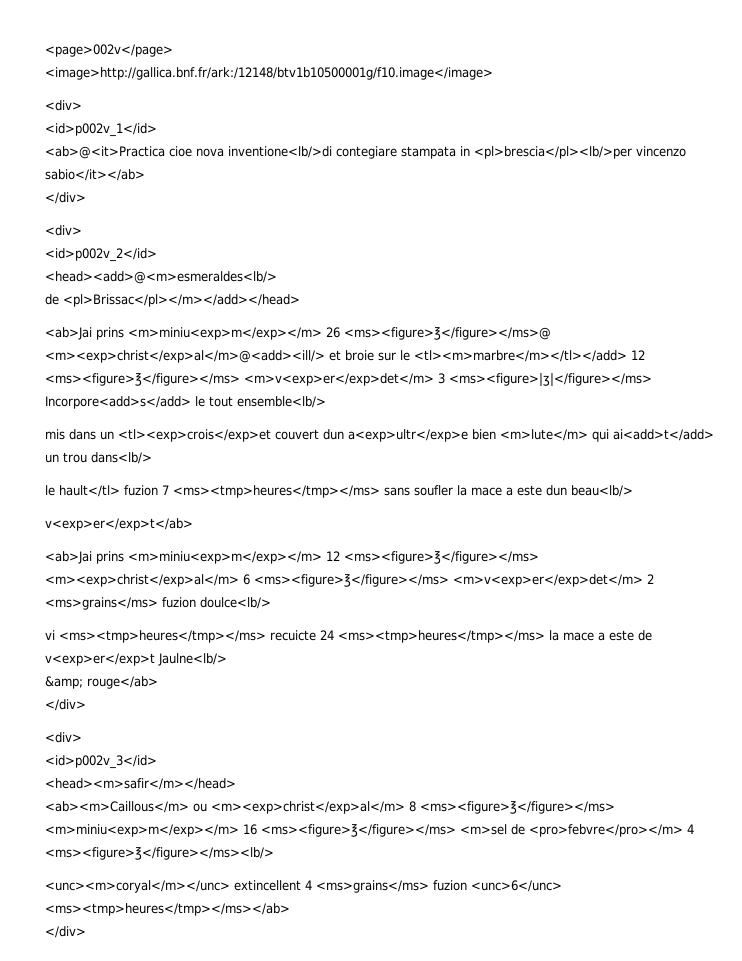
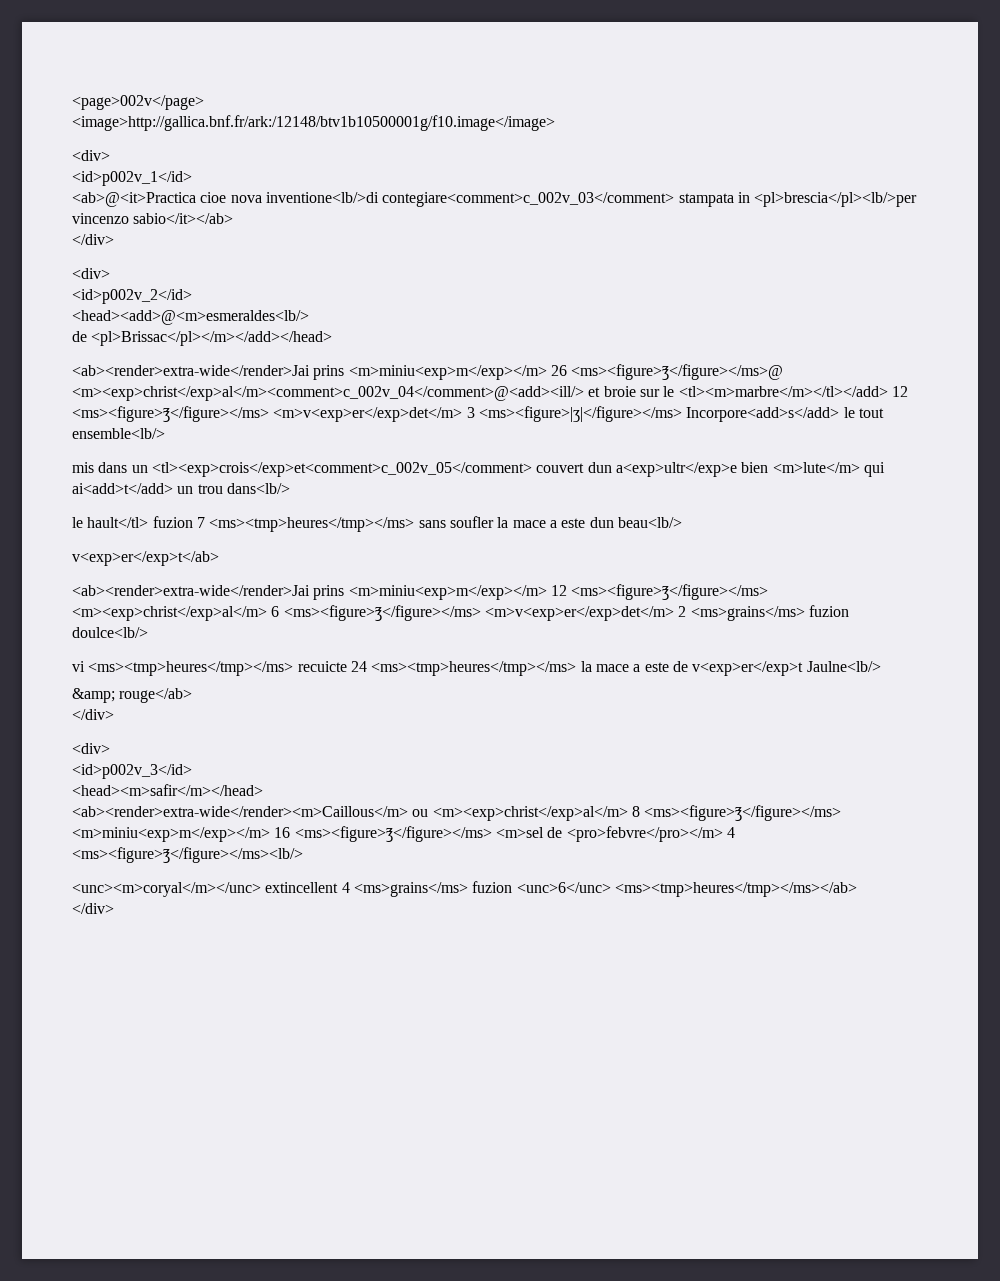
- <ab>@<it>Practica cioe nova inventione<lb/>di contegiare stampata in <pl>brescia</pl><lb/>per vincenzo sabio</it></ab>
+ <ab>@<it>Practica cioe nova inventione<lb/>di contegiare<comment>c_002v_03</comment> stampata in <pl>brescia</pl><lb/>per vincenzo sabio</it></ab>
- <ab>Jai prins <m>miniu<exp>m</exp></m> 26 <ms><figure>℥</figure></ms>@ <m><exp>christ</exp>al</m>@<add><ill/> et broie sur le <tl><m>marbre</m></tl></add> 12 <ms><figure>℥</figure></ms> <m>v<exp>er</exp>det</m> 3 <ms><figure>|ʒ|</figure></ms> Incorpore<add>s</add> le tout ensemble<lb/>
+ <ab><render>extra-wide</render>Jai prins <m>miniu<exp>m</exp></m> 26 <ms><figure>℥</figure></ms>@ <m><exp>christ</exp>al</m><comment>c_002v_04</comment>@<add><ill/> et broie sur le <tl><m>marbre</m></tl></add> 12 <ms><figure>℥</figure></ms> <m>v<exp>er</exp>det</m> 3 <ms><figure>|ʒ|</figure></ms> Incorpore<add>s</add> le tout ensemble<lb/>
- mis dans un <tl><exp>crois</exp>et couvert dun a<exp>ultr</exp>e bien <m>lute</m> qui ai<add>t</add> un trou dans<lb/>
+ mis dans un <tl><exp>crois</exp>et<comment>c_002v_05</comment> couvert dun a<exp>ultr</exp>e bien <m>lute</m> qui ai<add>t</add> un trou dans<lb/>
- <ab>Jai prins <m>miniu<exp>m</exp></m> 12 <ms><figure>℥</figure></ms> <m><exp>christ</exp>al</m> 6 <ms><figure>℥</figure></ms> <m>v<exp>er</exp>det</m> 2 <ms>grains</ms> fuzion doulce<lb/>
+ <ab><render>extra-wide</render>Jai prins <m>miniu<exp>m</exp></m> 12 <ms><figure>℥</figure></ms> <m><exp>christ</exp>al</m> 6 <ms><figure>℥</figure></ms> <m>v<exp>er</exp>det</m> 2 <ms>grains</ms> fuzion doulce<lb/>
- <ab><m>Caillous</m> ou <m><exp>christ</exp>al</m> 8 <ms><figure>℥</figure></ms> <m>miniu<exp>m</exp></m> 16 <ms><figure>℥</figure></ms> <m>sel de <pro>febvre</pro></m> 4 <ms><figure>℥</figure></ms><lb/>
+ <ab><render>extra-wide</render><m>Caillous</m> ou <m><exp>christ</exp>al</m> 8 <ms><figure>℥</figure></ms> <m>miniu<exp>m</exp></m> 16 <ms><figure>℥</figure></ms> <m>sel de <pro>febvre</pro></m> 4 <ms><figure>℥</figure></ms><lb/>

